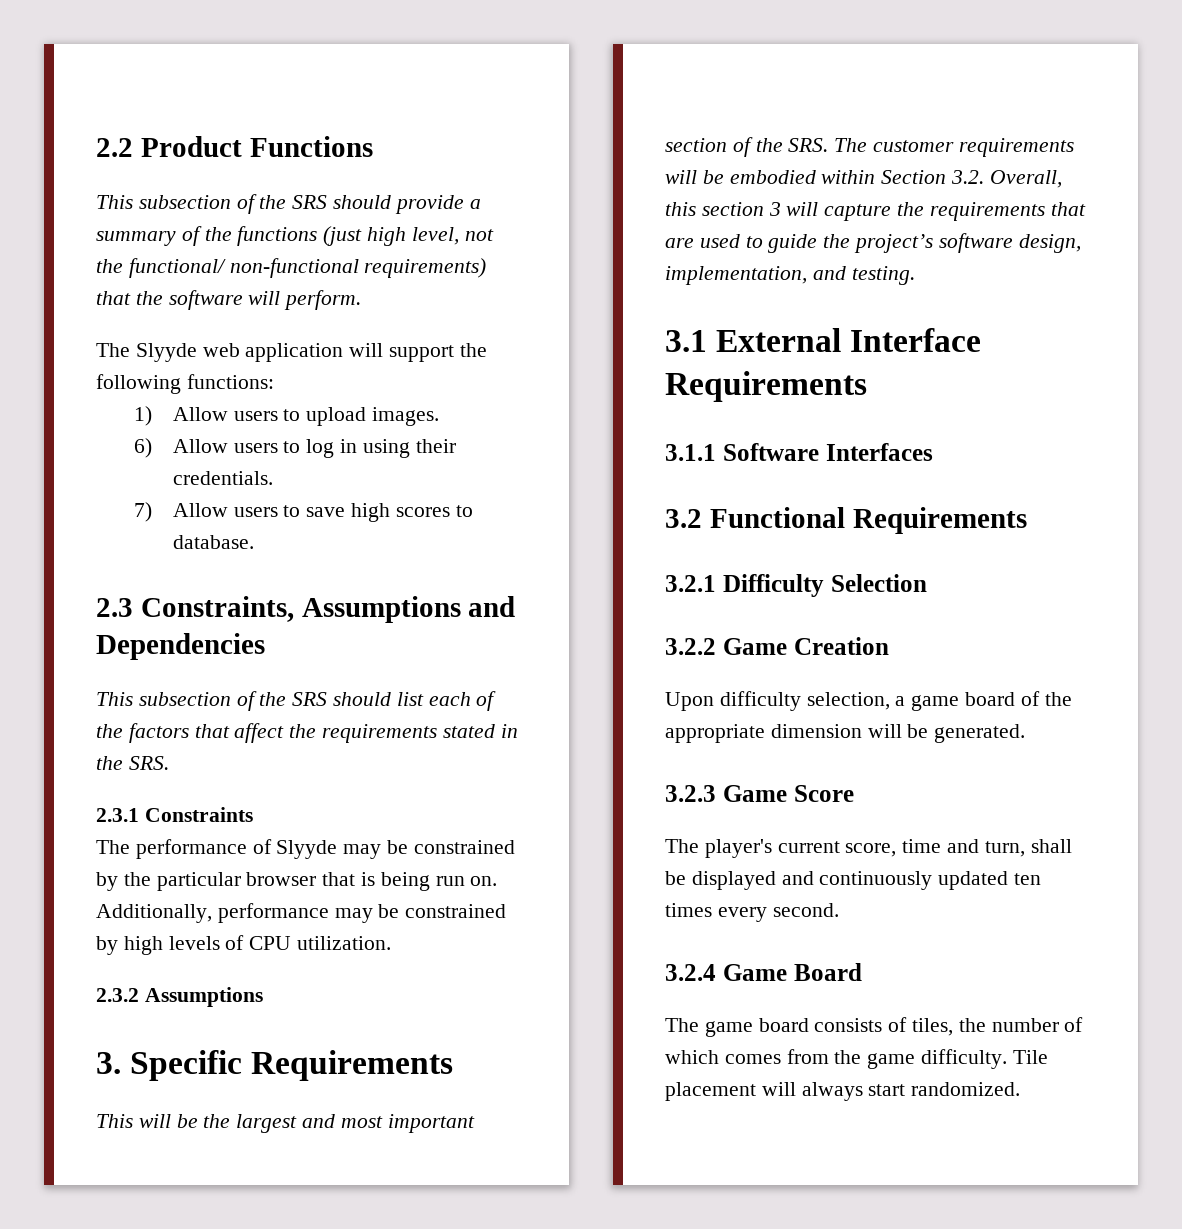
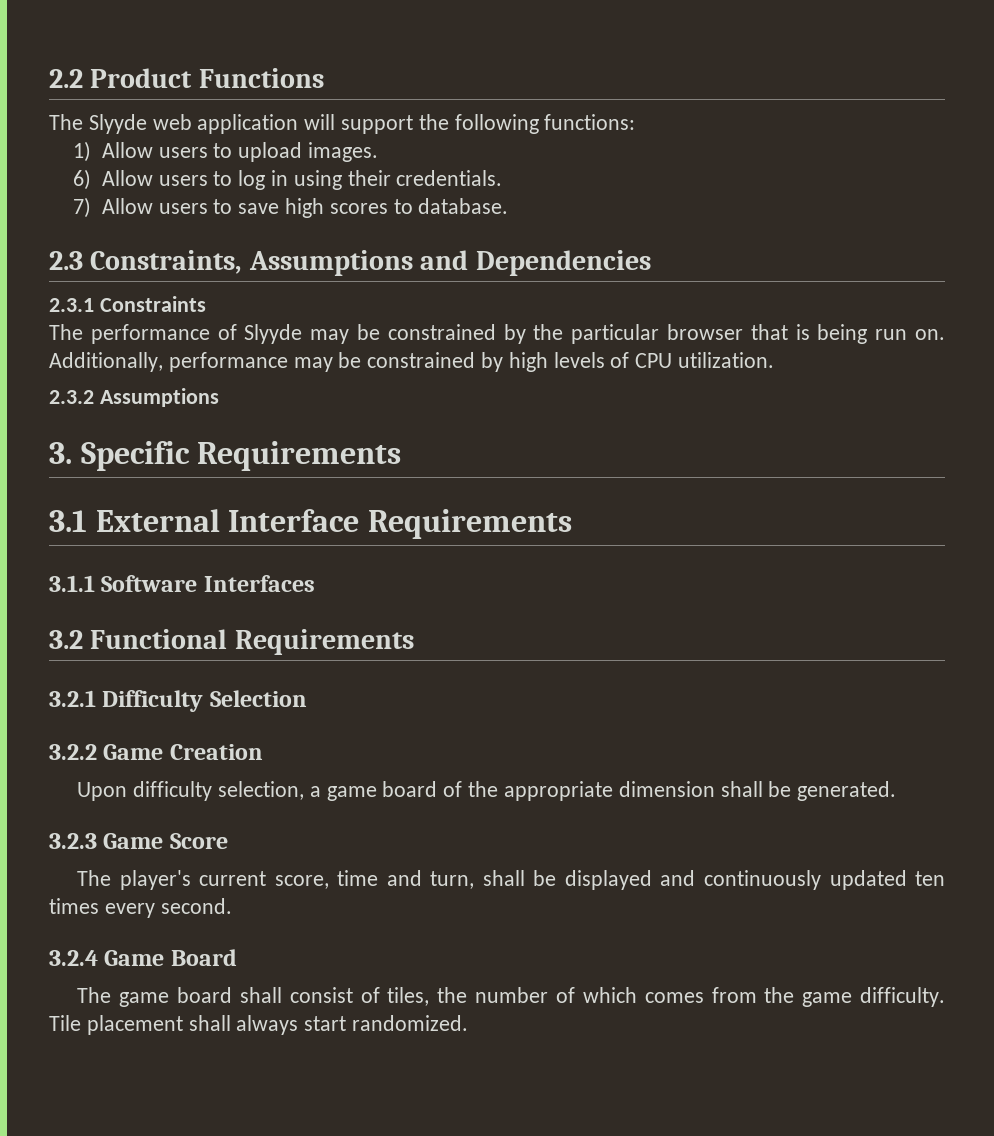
- This subsection of the SRS should provide a summary of the functions (just high level, not the functional/ non-functional requirements) that the software will perform.
- This subsection of the SRS should list each of the factors that affect the requirements stated in the SRS.
- This will be the largest and most important section of the SRS. The customer requirements will be embodied within Section 3.2. Overall, this section 3 will capture the requirements that are used to guide the project’s software design, implementation, and testing.
- Upon difficulty selection, a game board of the appropriate dimension will be generated.
+ Upon difficulty selection, a game board of the appropriate dimension shall be generated.
- The game board consists of tiles, the number of which comes from the game difficulty.
+ The game board shall consist of tiles, the number of which comes from the game difficulty.
- Tile placement will always start randomized.
+ Tile placement shall always start randomized.

